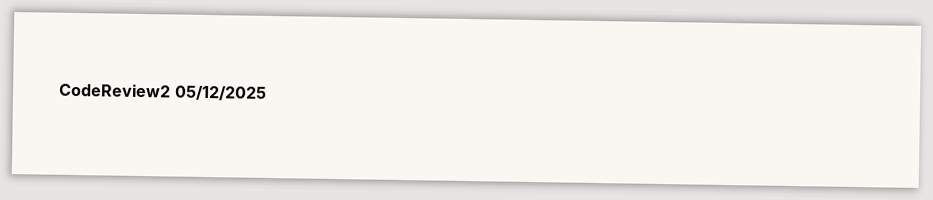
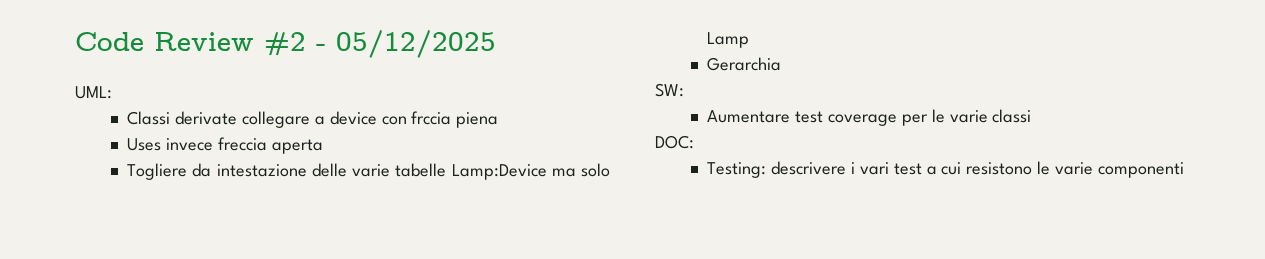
- CodeReview2 05/12/2025
+ Code Review #2 - 05/12/2025
+ UML:
+ Classi derivate collegare a device con frccia piena
+ Uses invece freccia aperta
+ Togliere da intestazione delle varie tabelle Lamp:Device ma solo Lamp
+ Gerarchia
+ SW:
+ Aumentare test coverage per le varie classi
+ DOC:
+ Testing: descrivere i vari test a cui resistono le varie componenti

